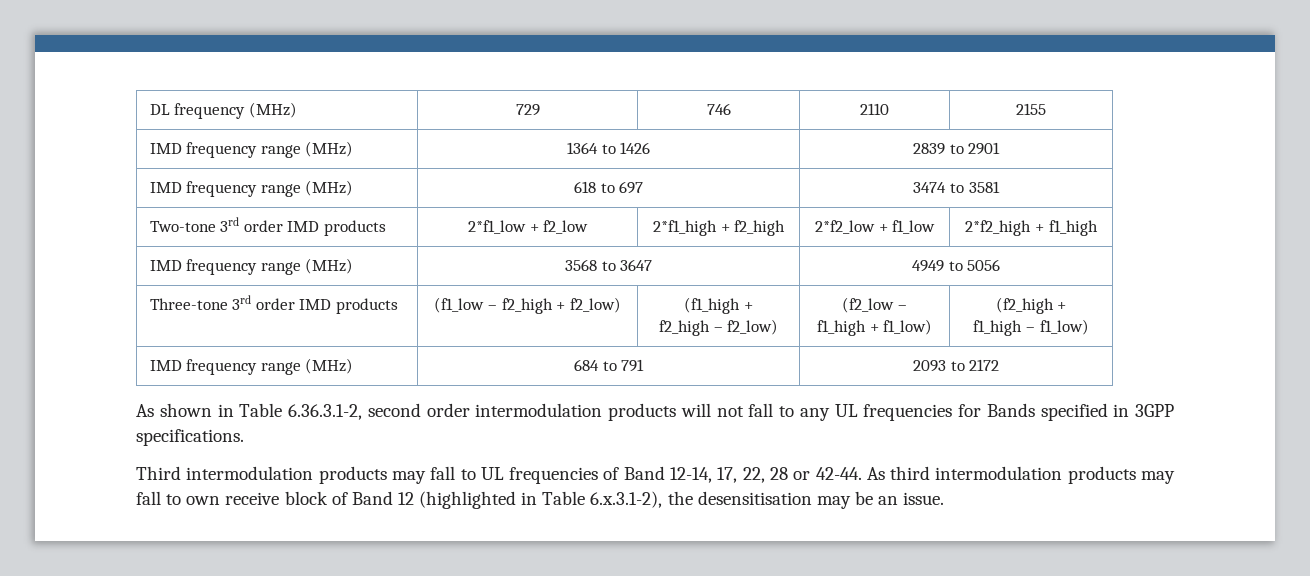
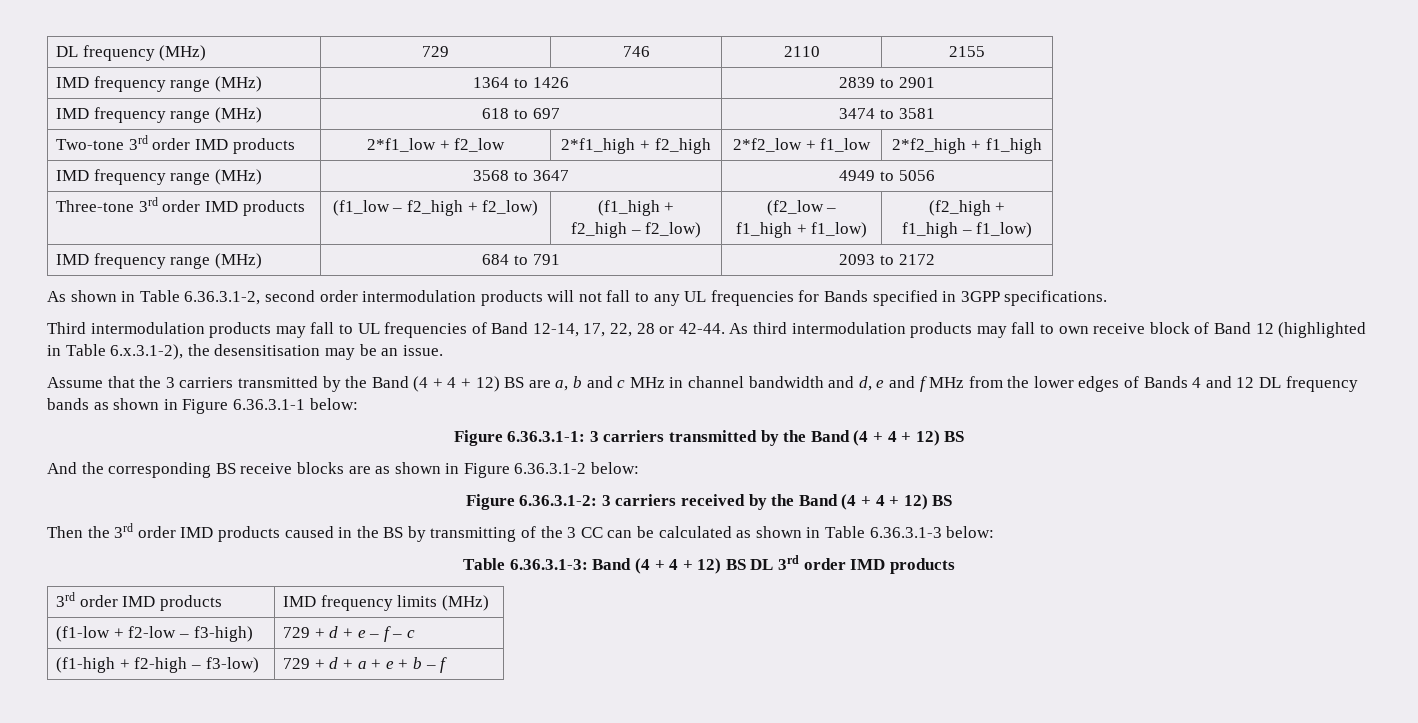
+ Assume that the 3 carriers transmitted by the Band (4 + 4 + 12) BS are a, b and c MHz in channel bandwidth and d, e and f MHz from the lower edges of Bands 4 and 12 DL frequency bands as shown in Figure 6.36.3.1-1 below:
+ Figure 6.36.3.1-1: 3 carriers transmitted by the Band (4 + 4 + 12) BS
+ And the corresponding BS receive blocks are as shown in Figure 6.36.3.1-2 below:
+ Figure 6.36.3.1-2: 3 carriers received by the Band (4 + 4 + 12) BS
+ Then the 3rd order IMD products caused in the BS by transmitting of the 3 CC can be calculated as shown in Table 6.36.3.1-3 below:
+ Table 6.36.3.1-3: Band (4 + 4 + 12) BS DL 3rd order IMD products
+ 3rd order IMD products | IMD frequency limits (MHz)
+ (f1-low + f2-low – f3-high) | 729 + d + e – f – c
+ (f1-high + f2-high – f3-low) | 729 + d + a + e + b – f

